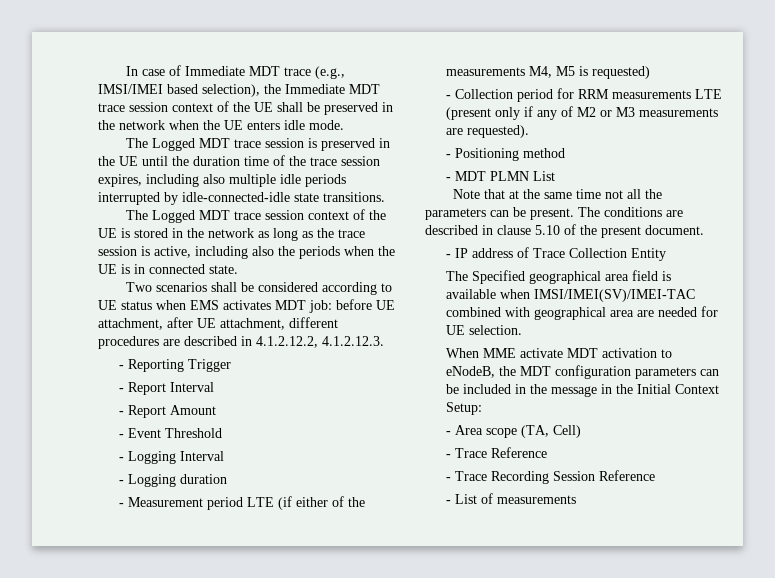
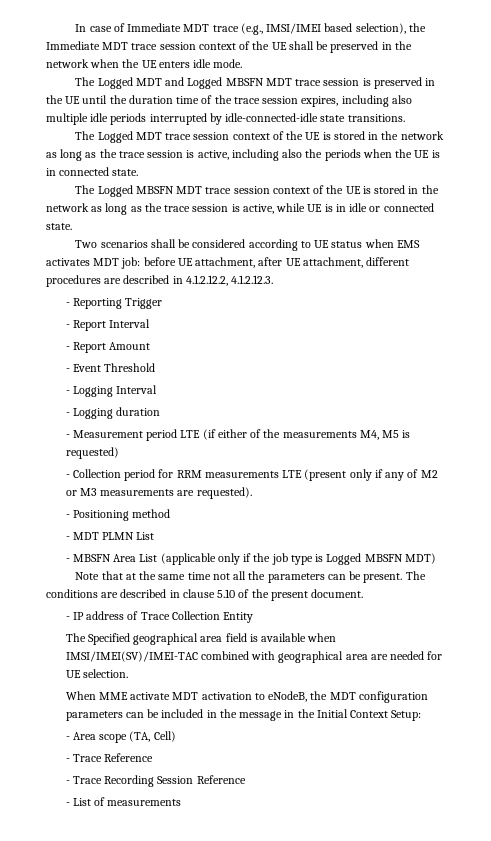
- The Logged MDT trace session is preserved in the UE until the duration time of the trace session expires, including also multiple idle periods interrupted by idle-connected-idle state transitions.
+ The Logged MDT and Logged MBSFN MDT trace session is preserved in the UE until the duration time of the trace session expires, including also multiple idle periods interrupted by idle-connected-idle state transitions.
+ The Logged MBSFN MDT trace session context of the UE is stored in the network as long as the trace session is active, while UE is in idle or connected state.
+ - MBSFN Area List (applicable only if the job type is Logged MBSFN MDT)

